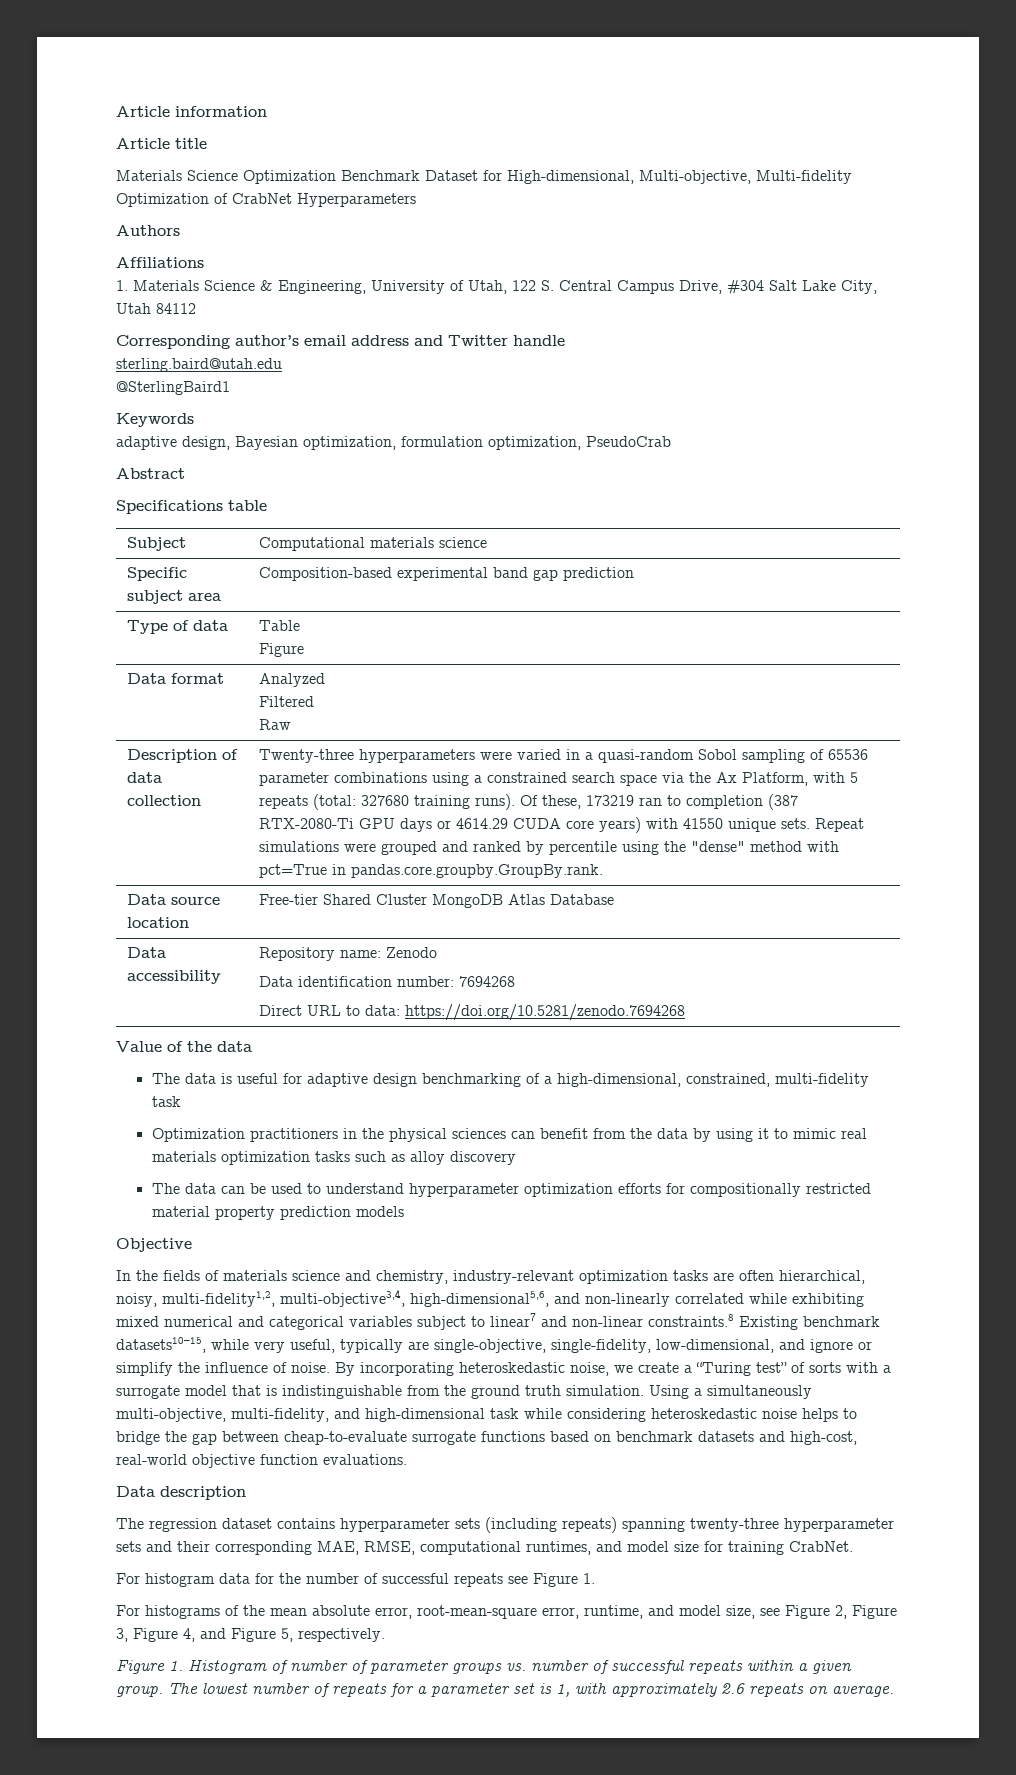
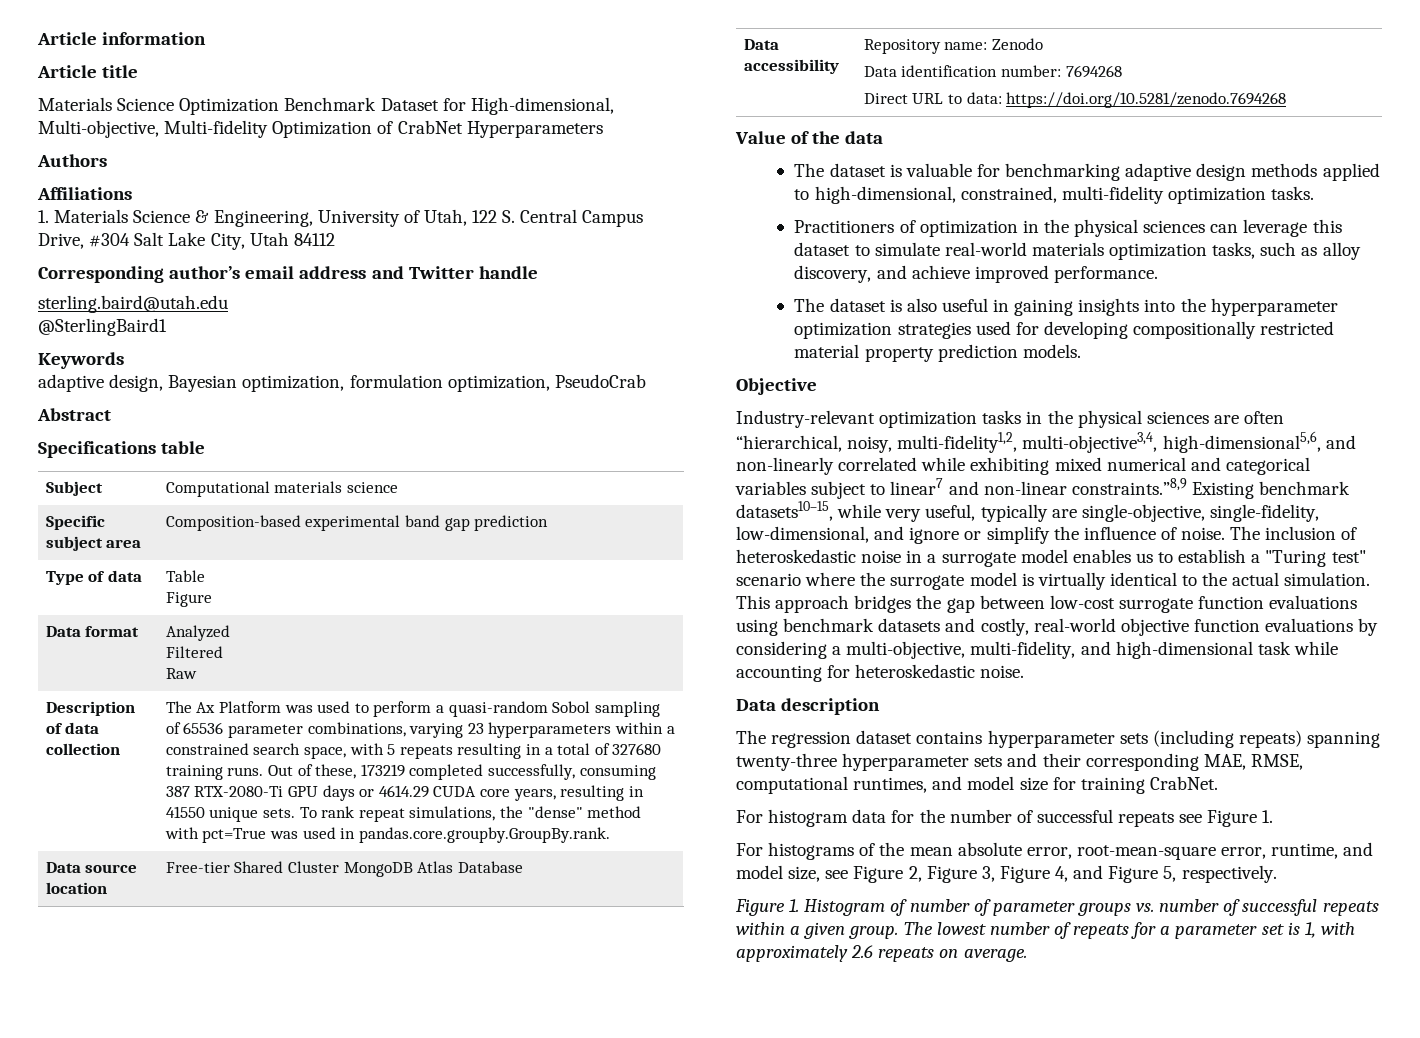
- Twenty-three hyperparameters were varied in a quasi-random Sobol sampling of 65536 parameter combinations using a constrained search space via the Ax Platform, with 5 repeats (total: 327680 training runs). Of these, 173219 ran to completion (387 RTX-2080-Ti GPU days or 4614.29 CUDA core years) with 41550 unique sets. Repeat simulations were grouped and ranked by percentile using the "dense" method with pct=True in pandas.core.groupby.GroupBy.rank.
+ The Ax Platform was used to perform a quasi-random Sobol sampling of 65536 parameter combinations, varying 23 hyperparameters within a constrained search space, with 5 repeats resulting in a total of 327680 training runs. Out of these, 173219 completed successfully, consuming 387 RTX-2080-Ti GPU days or 4614.29 CUDA core years, resulting in 41550 unique sets. To rank repeat simulations, the "dense" method with pct=True was used in pandas.core.groupby.GroupBy.rank.
- The data is useful for adaptive design benchmarking of a high-dimensional, constrained, multi-fidelity task
- Optimization practitioners in the physical sciences can benefit from the data by using it to mimic real materials optimization tasks such as alloy discovery
- The data can be used to understand hyperparameter optimization efforts for compositionally restricted material property prediction models
+ The dataset is valuable for benchmarking adaptive design methods applied to high-dimensional, constrained, multi-fidelity optimization tasks.
+ Practitioners of optimization in the physical sciences can leverage this dataset to simulate real-world materials optimization tasks, such as alloy discovery, and achieve improved performance.
+ The dataset is also useful in gaining insights into the hyperparameter optimization strategies used for developing compositionally restricted material property prediction models.
- In the fields of materials science and chemistry, industry-relevant optimization tasks are often hierarchical, noisy, multi-fidelity1,2, multi-objective3,4, high-dimensional5,6, and non-linearly correlated while exhibiting mixed numerical and categorical variables subject to linear7 and non-linear constraints.8 Existing benchmark datasets10–15, while very useful, typically are single-objective, single-fidelity, low-dimensional, and ignore or simplify the influence of noise.
+ Industry-relevant optimization tasks in the physical sciences are often “hierarchical, noisy, multi-fidelity1,2, multi-objective3,4, high-dimensional5,6, and non-linearly correlated while exhibiting mixed numerical and categorical variables subject to linear7 and non-linear constraints.”8,9 Existing benchmark datasets10–15, while very useful, typically are single-objective, single-fidelity, low-dimensional, and ignore or simplify the influence of noise.
- By incorporating heteroskedastic noise, we create a “Turing test” of sorts with a surrogate model that is indistinguishable from the ground truth simulation. Using a simultaneously multi-objective, multi-fidelity, and high-dimensional task while considering heteroskedastic noise helps to bridge the gap between cheap-to-evaluate surrogate functions based on benchmark datasets and high-cost, real-world objective function evaluations.
+ The inclusion of heteroskedastic noise in a surrogate model enables us to establish a "Turing test" scenario where the surrogate model is virtually identical to the actual simulation. This approach bridges the gap between low-cost surrogate function evaluations using benchmark datasets and costly, real-world objective function evaluations by considering a multi-objective, multi-fidelity, and high-dimensional task while accounting for heteroskedastic noise.

